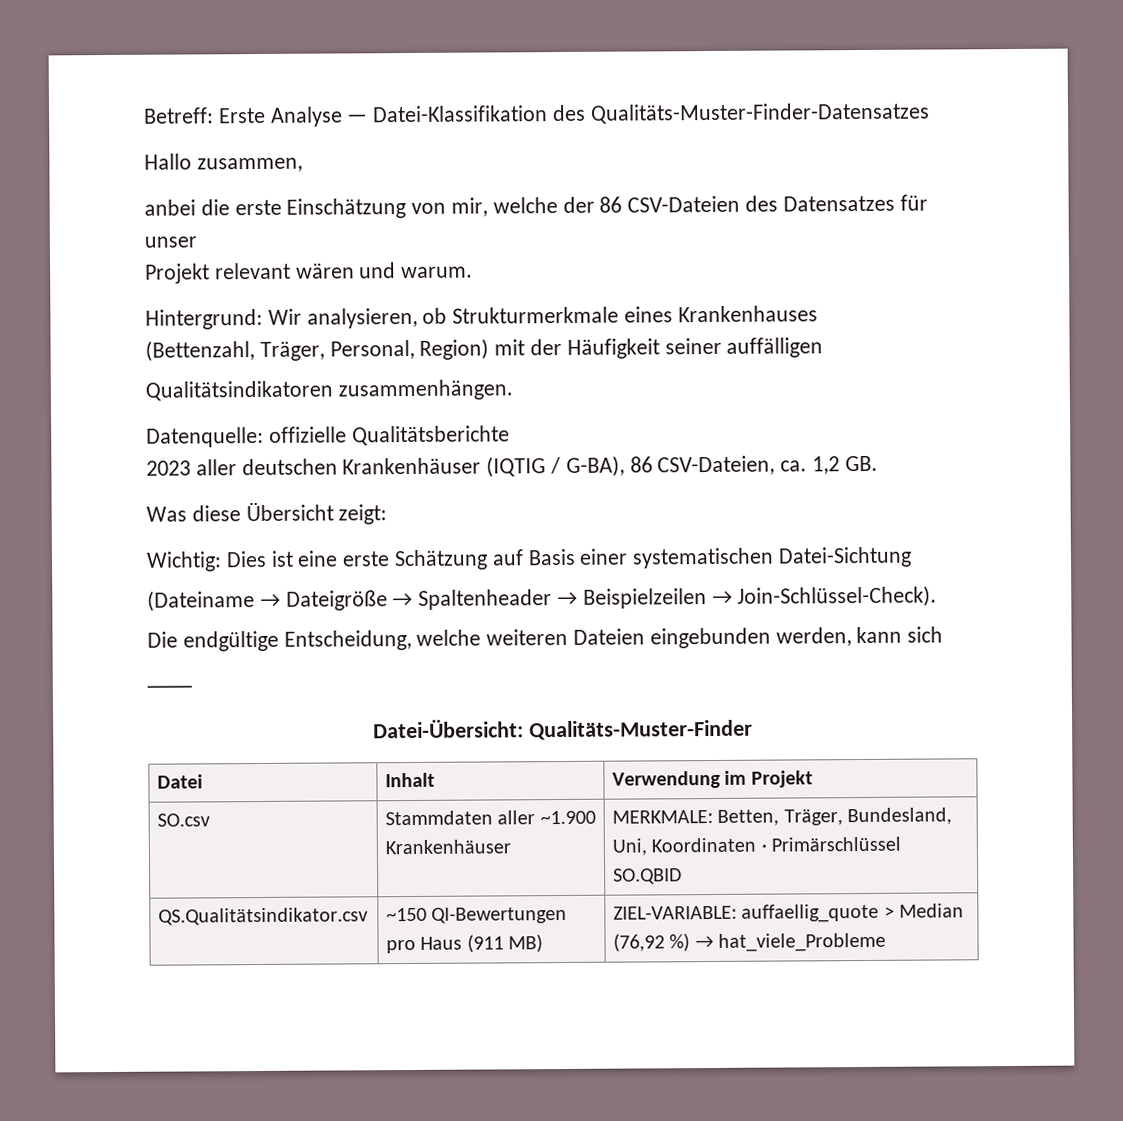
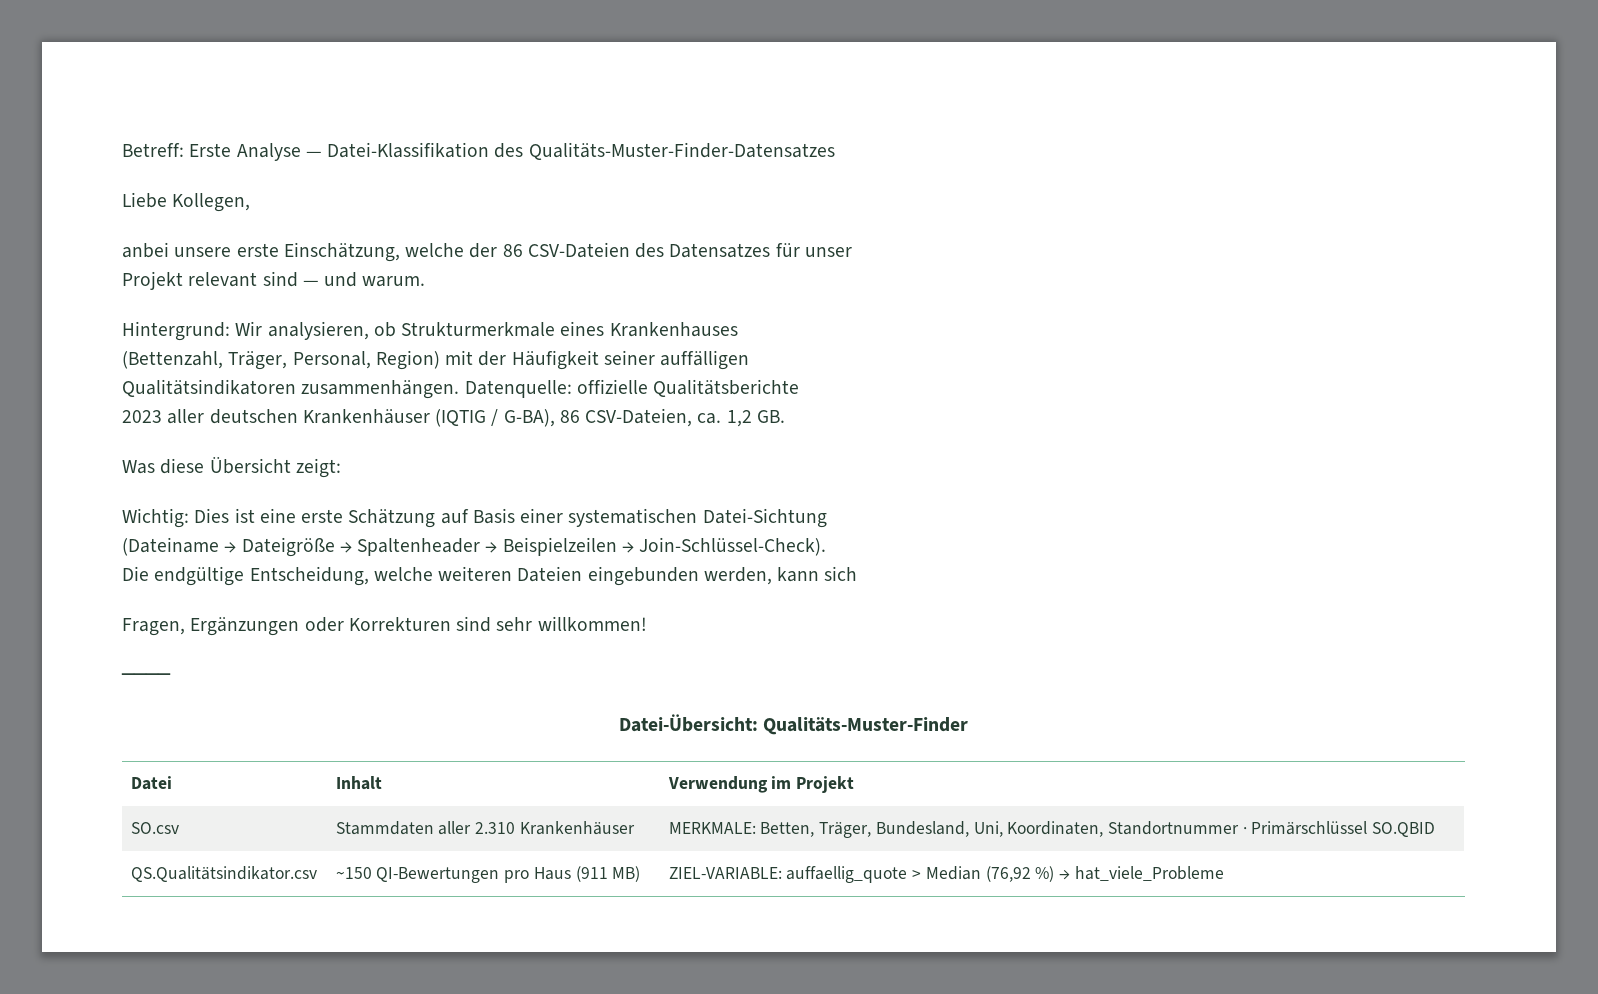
- Hallo zusammen,
+ Liebe Kollegen,
- anbei die erste Einschätzung von mir, welche der 86 CSV-Dateien des Datensatzes für unser
+ anbei unsere erste Einschätzung, welche der 86 CSV-Dateien des Datensatzes für unser
- Projekt relevant wären und warum.
+ Projekt relevant sind — und warum.
- Qualitätsindikatoren zusammenhängen.
- Datenquelle: offizielle Qualitätsberichte
+ Qualitätsindikatoren zusammenhängen. Datenquelle: offizielle Qualitätsberichte
+ Fragen, Ergänzungen oder Korrekturen sind sehr willkommen!
- SO.csv | Stammdaten aller ~1.900 Krankenhäuser | MERKMALE: Betten, Träger, Bundesland, Uni, Koordinaten · Primärschlüssel SO.QBID
+ SO.csv | Stammdaten aller 2.310 Krankenhäuser | MERKMALE: Betten, Träger, Bundesland, Uni, Koordinaten, Standortnummer · Primärschlüssel SO.QBID

